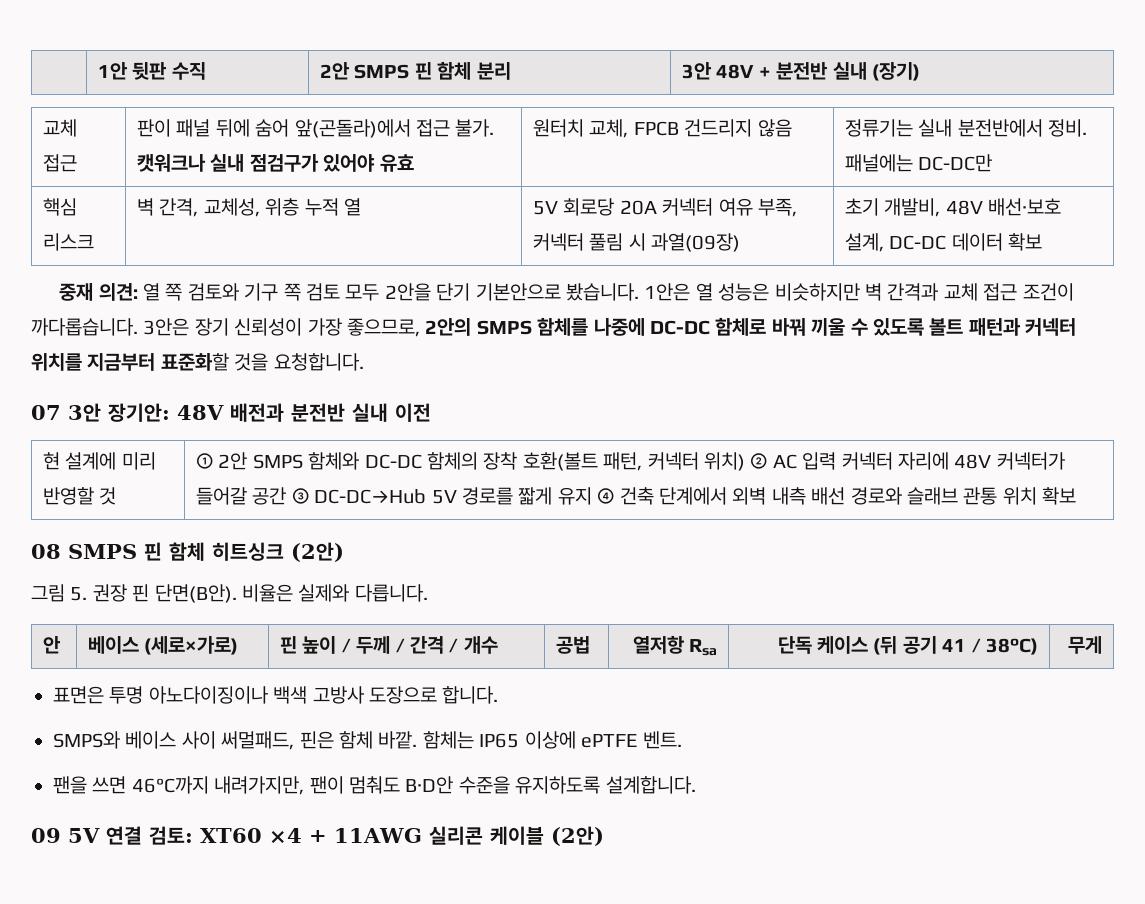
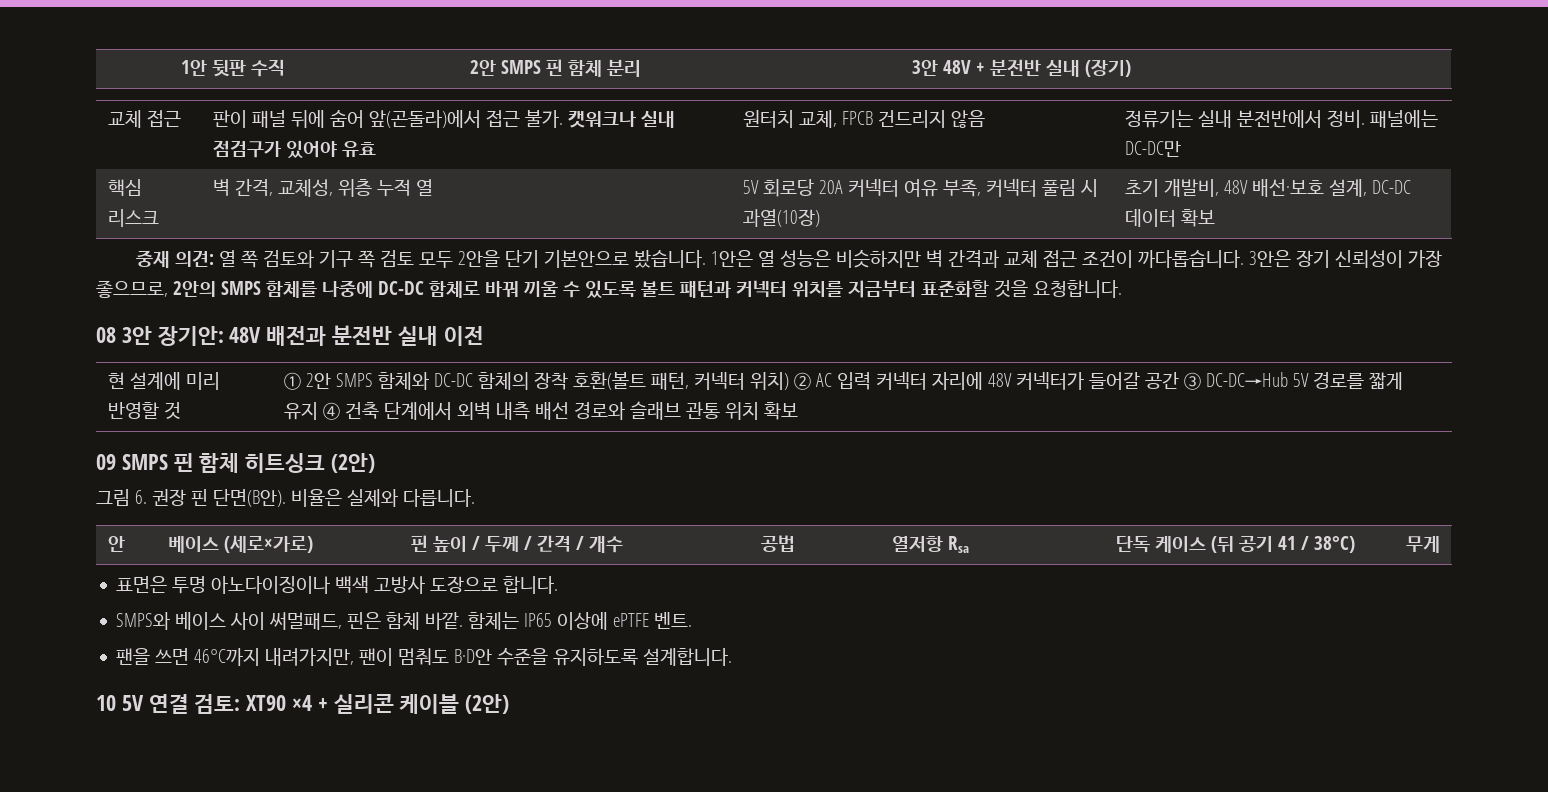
- 핵심 리스크 | 벽 간격, 교체성, 위층 누적 열 | 5V 회로당 20A 커넥터 여유 부족, 커넥터 풀림 시 과열(09장) | 초기 개발비, 48V 배선·보호 설계, DC-DC 데이터 확보
+ 핵심 리스크 | 벽 간격, 교체성, 위층 누적 열 | 5V 회로당 20A 커넥터 여유 부족, 커넥터 풀림 시 과열(10장) | 초기 개발비, 48V 배선·보호 설계, DC-DC 데이터 확보
- 07 3안 장기안: 48V 배전과 분전반 실내 이전
+ 08 3안 장기안: 48V 배전과 분전반 실내 이전
- 08 SMPS 핀 함체 히트싱크 (2안)
+ 09 SMPS 핀 함체 히트싱크 (2안)
- 그림 5. 권장 핀 단면(B안).
+ 그림 6. 권장 핀 단면(B안).
- 09 5V 연결 검토: XT60 ×4 + 11AWG 실리콘 케이블 (2안)
+ 10 5V 연결 검토: XT90 ×4 + 실리콘 케이블 (2안)

